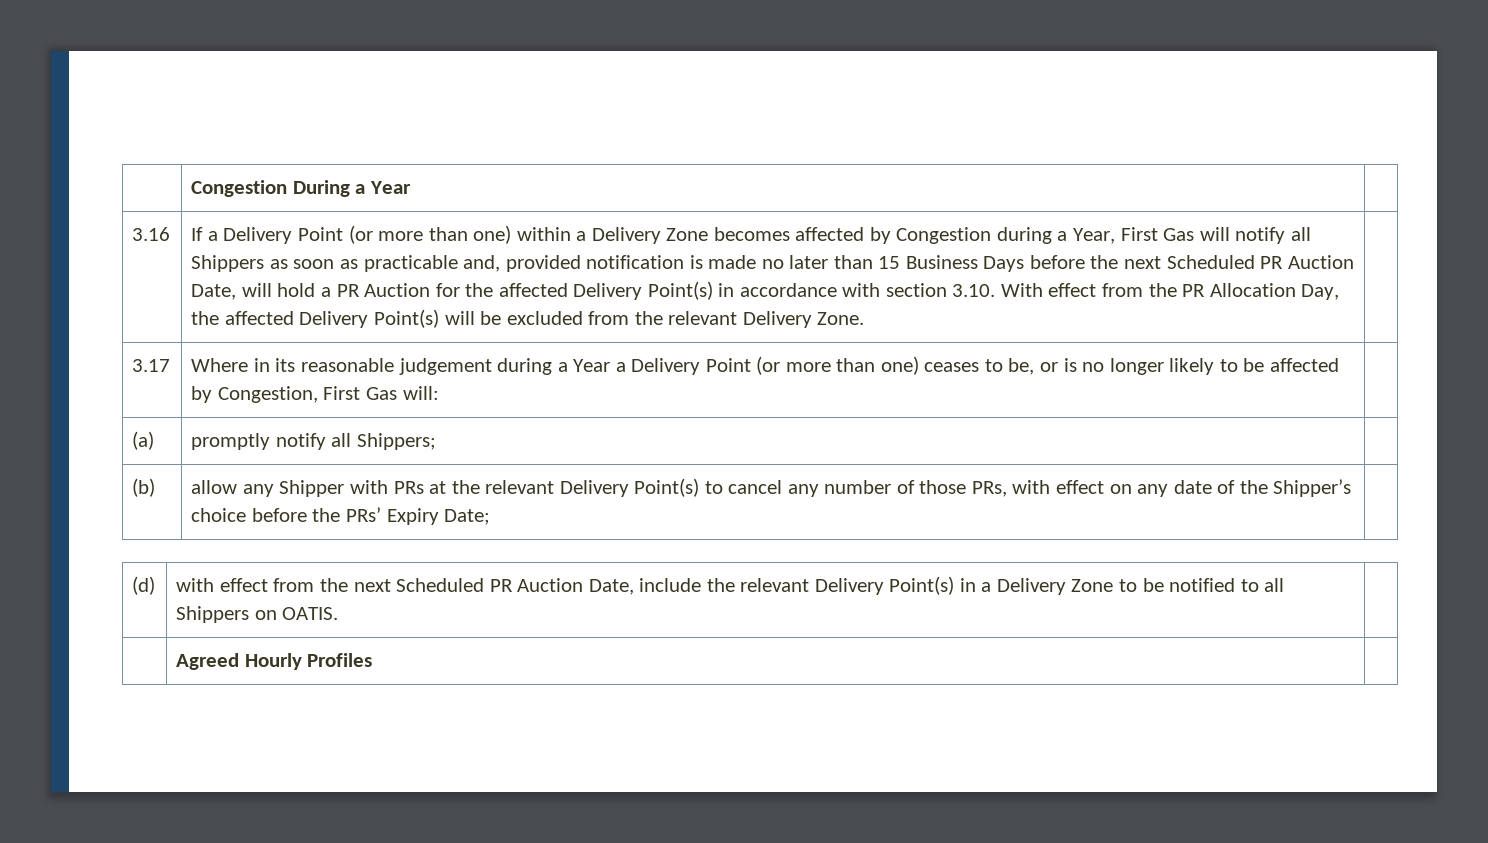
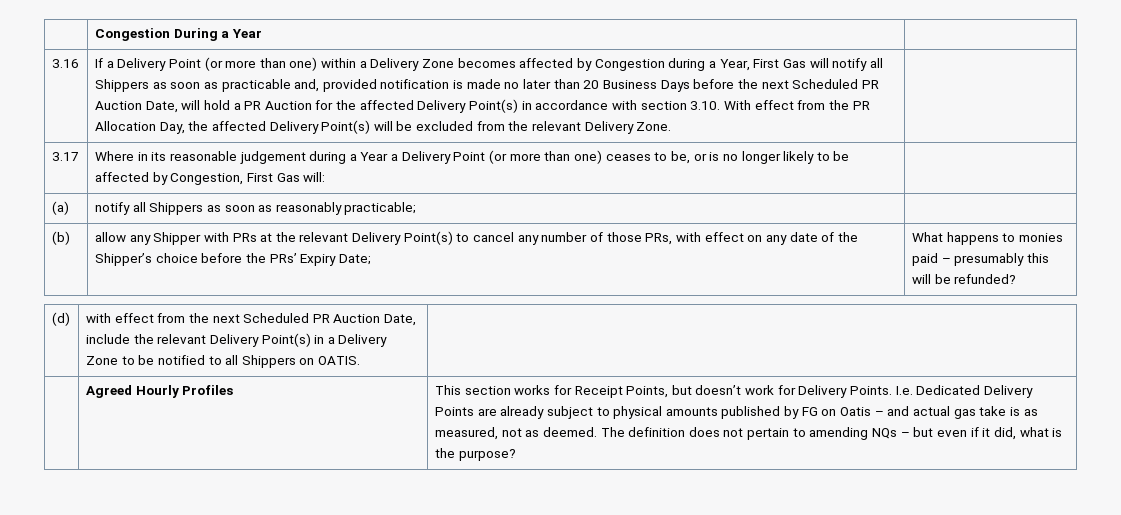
- If a Delivery Point (or more than one) within a Delivery Zone becomes affected by Congestion during a Year, First Gas will notify all Shippers as soon as practicable and, provided notification is made no later than 15 Business Days before the next Scheduled PR Auction Date, will hold a PR Auction for the affected Delivery Point(s) in accordance with section 3.10. With effect from the PR Allocation Day, the affected Delivery Point(s) will be excluded from the relevant Delivery Zone.
+ If a Delivery Point (or more than one) within a Delivery Zone becomes affected by Congestion during a Year, First Gas will notify all Shippers as soon as practicable and, provided notification is made no later than 20 Business Days before the next Scheduled PR Auction Date, will hold a PR Auction for the affected Delivery Point(s) in accordance with section 3.10. With effect from the PR Allocation Day, the affected Delivery Point(s) will be excluded from the relevant Delivery Zone.
- (a) | promptly notify all Shippers; |
+ (a) | notify all Shippers as soon as reasonably practicable; |
+ What happens to monies paid – presumably this will be refunded?
+ This section works for Receipt Points, but doesn’t work for Delivery Points. I.e. Dedicated Delivery Points are already subject to physical amounts published by FG on Oatis – and actual gas take is as measured, not as deemed. The definition does not pertain to amending NQs – but even if it did, what is the purpose?

